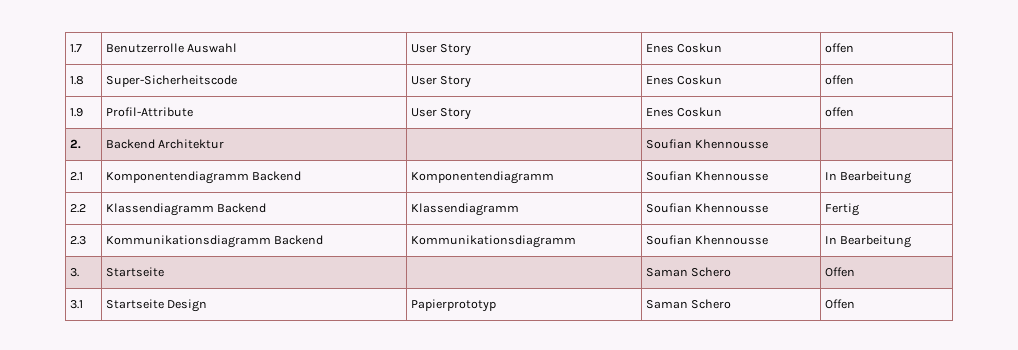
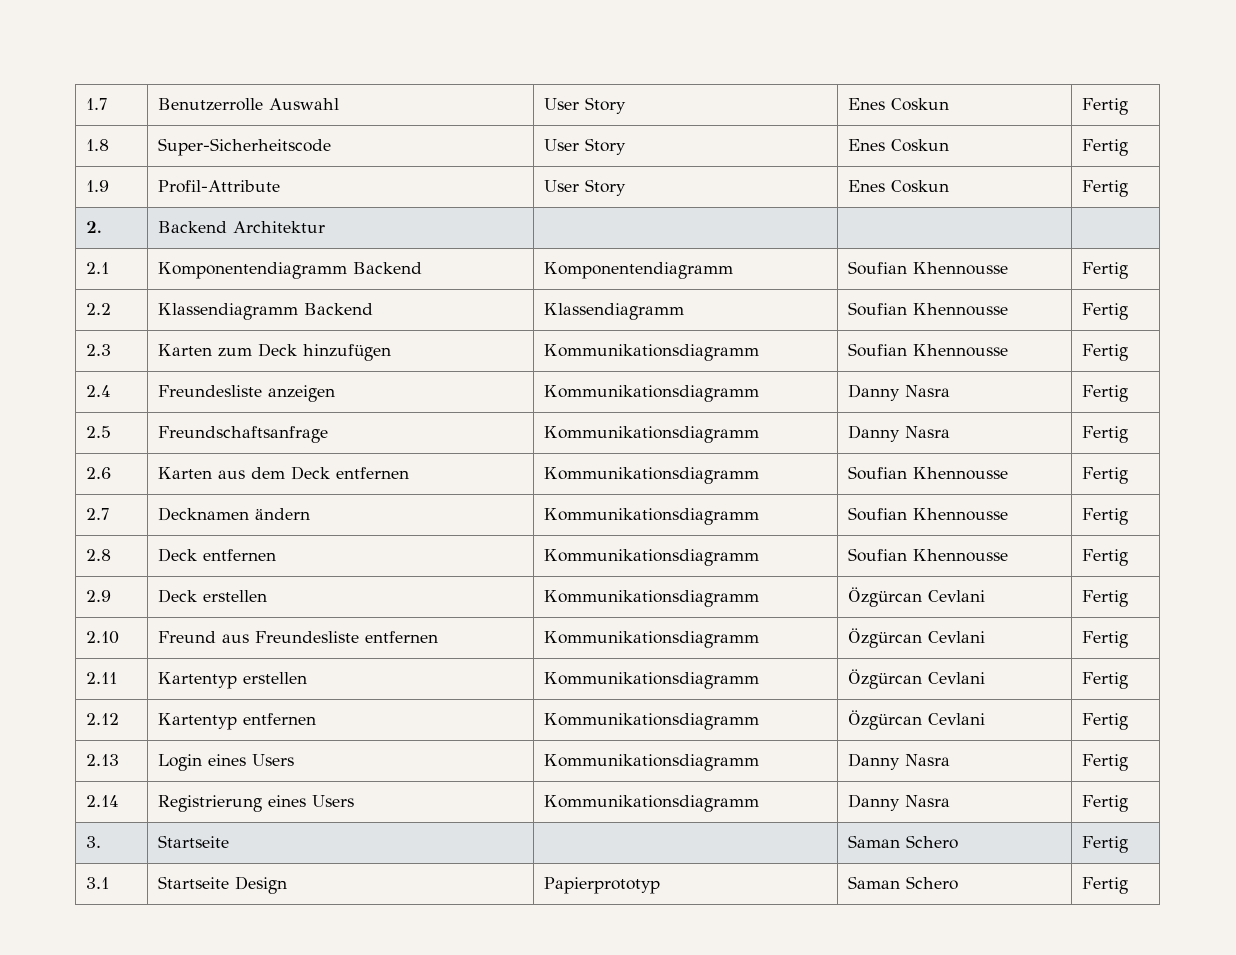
- 1.7 | Benutzerrolle Auswahl | User Story | Enes Coskun | offen
+ 1.7 | Benutzerrolle Auswahl | User Story | Enes Coskun | Fertig
- 1.8 | Super-Sicherheitscode | User Story | Enes Coskun | offen
+ 1.8 | Super-Sicherheitscode | User Story | Enes Coskun | Fertig
- 1.9 | Profil-Attribute | User Story | Enes Coskun | offen
+ 1.9 | Profil-Attribute | User Story | Enes Coskun | Fertig
- 2. | Backend Architektur | | Soufian Khennousse |
+ 2. | Backend Architektur | | |
- 2.1 | Komponentendiagramm Backend | Komponentendiagramm | Soufian Khennousse | In Bearbeitung
+ 2.1 | Komponentendiagramm Backend | Komponentendiagramm | Soufian Khennousse | Fertig
- 2.3 | Kommunikationsdiagramm Backend | Kommunikationsdiagramm | Soufian Khennousse | In Bearbeitung
+ 2.3 | Karten zum Deck hinzufügen | Kommunikationsdiagramm | Soufian Khennousse | Fertig
+ 2.4 | Freundesliste anzeigen | Kommunikationsdiagramm | Danny Nasra | Fertig
+ 2.5 | Freundschaftsanfrage | Kommunikationsdiagramm | Danny Nasra | Fertig
+ 2.6 | Karten aus dem Deck entfernen | Kommunikationsdiagramm | Soufian Khennousse | Fertig
+ 2.7 | Decknamen ändern | Kommunikationsdiagramm | Soufian Khennousse | Fertig
+ 2.8 | Deck entfernen | Kommunikationsdiagramm | Soufian Khennousse | Fertig
+ 2.9 | Deck erstellen | Kommunikationsdiagramm | Özgürcan Cevlani | Fertig
+ 2.10 | Freund aus Freundesliste entfernen | Kommunikationsdiagramm | Özgürcan Cevlani | Fertig
+ 2.11 | Kartentyp erstellen | Kommunikationsdiagramm | Özgürcan Cevlani | Fertig
+ 2.12 | Kartentyp entfernen | Kommunikationsdiagramm | Özgürcan Cevlani | Fertig
+ 2.13 | Login eines Users | Kommunikationsdiagramm | Danny Nasra | Fertig
+ 2.14 | Registrierung eines Users | Kommunikationsdiagramm | Danny Nasra | Fertig
- 3. | Startseite | | Saman Schero | Offen
+ 3. | Startseite | | Saman Schero | Fertig
- 3.1 | Startseite Design | Papierprototyp | Saman Schero | Offen
+ 3.1 | Startseite Design | Papierprototyp | Saman Schero | Fertig

